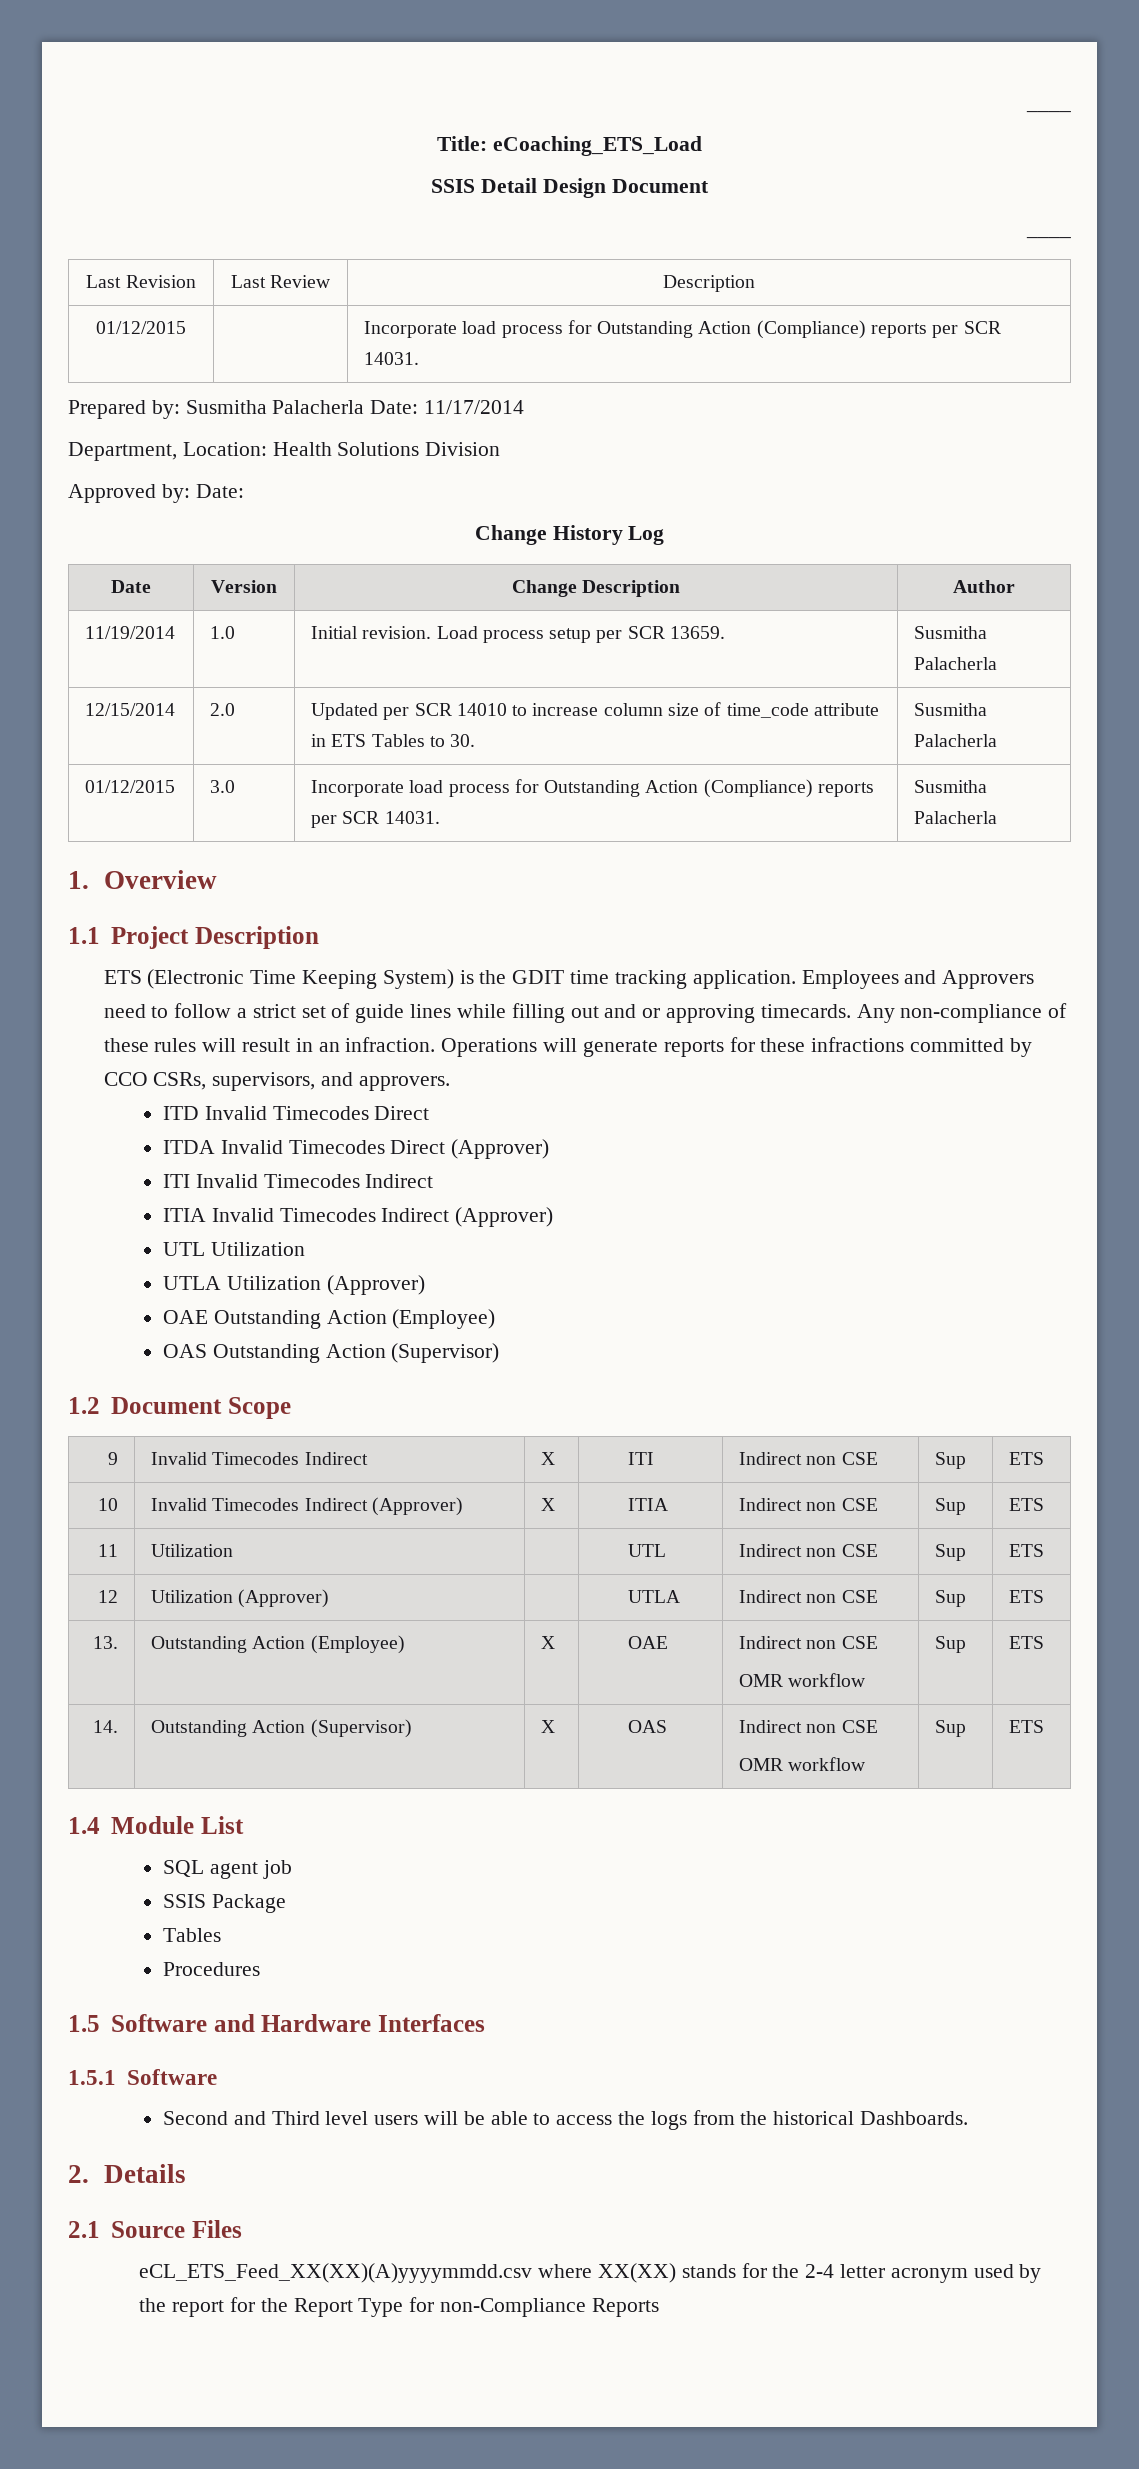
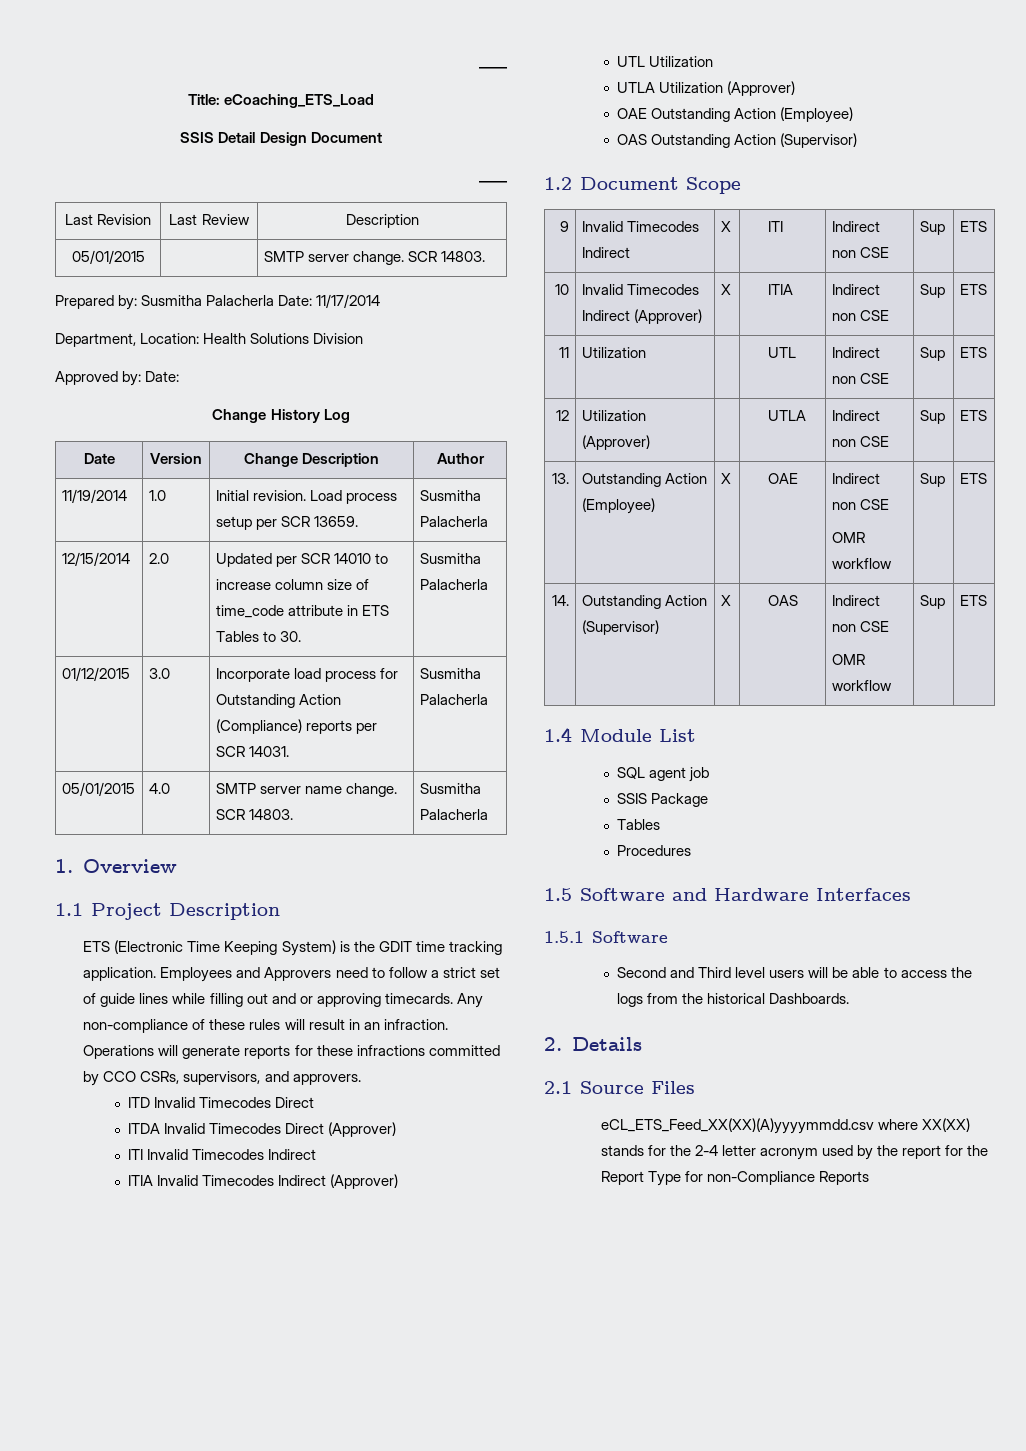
- 01/12/2015 | | Incorporate load process for Outstanding Action (Compliance) reports per SCR 14031.
+ 05/01/2015 | | SMTP server change. SCR 14803.
+ 05/01/2015 | 4.0 | SMTP server name change. SCR 14803. | Susmitha Palacherla

